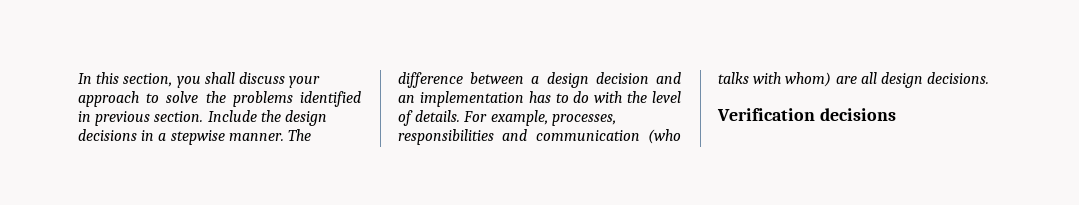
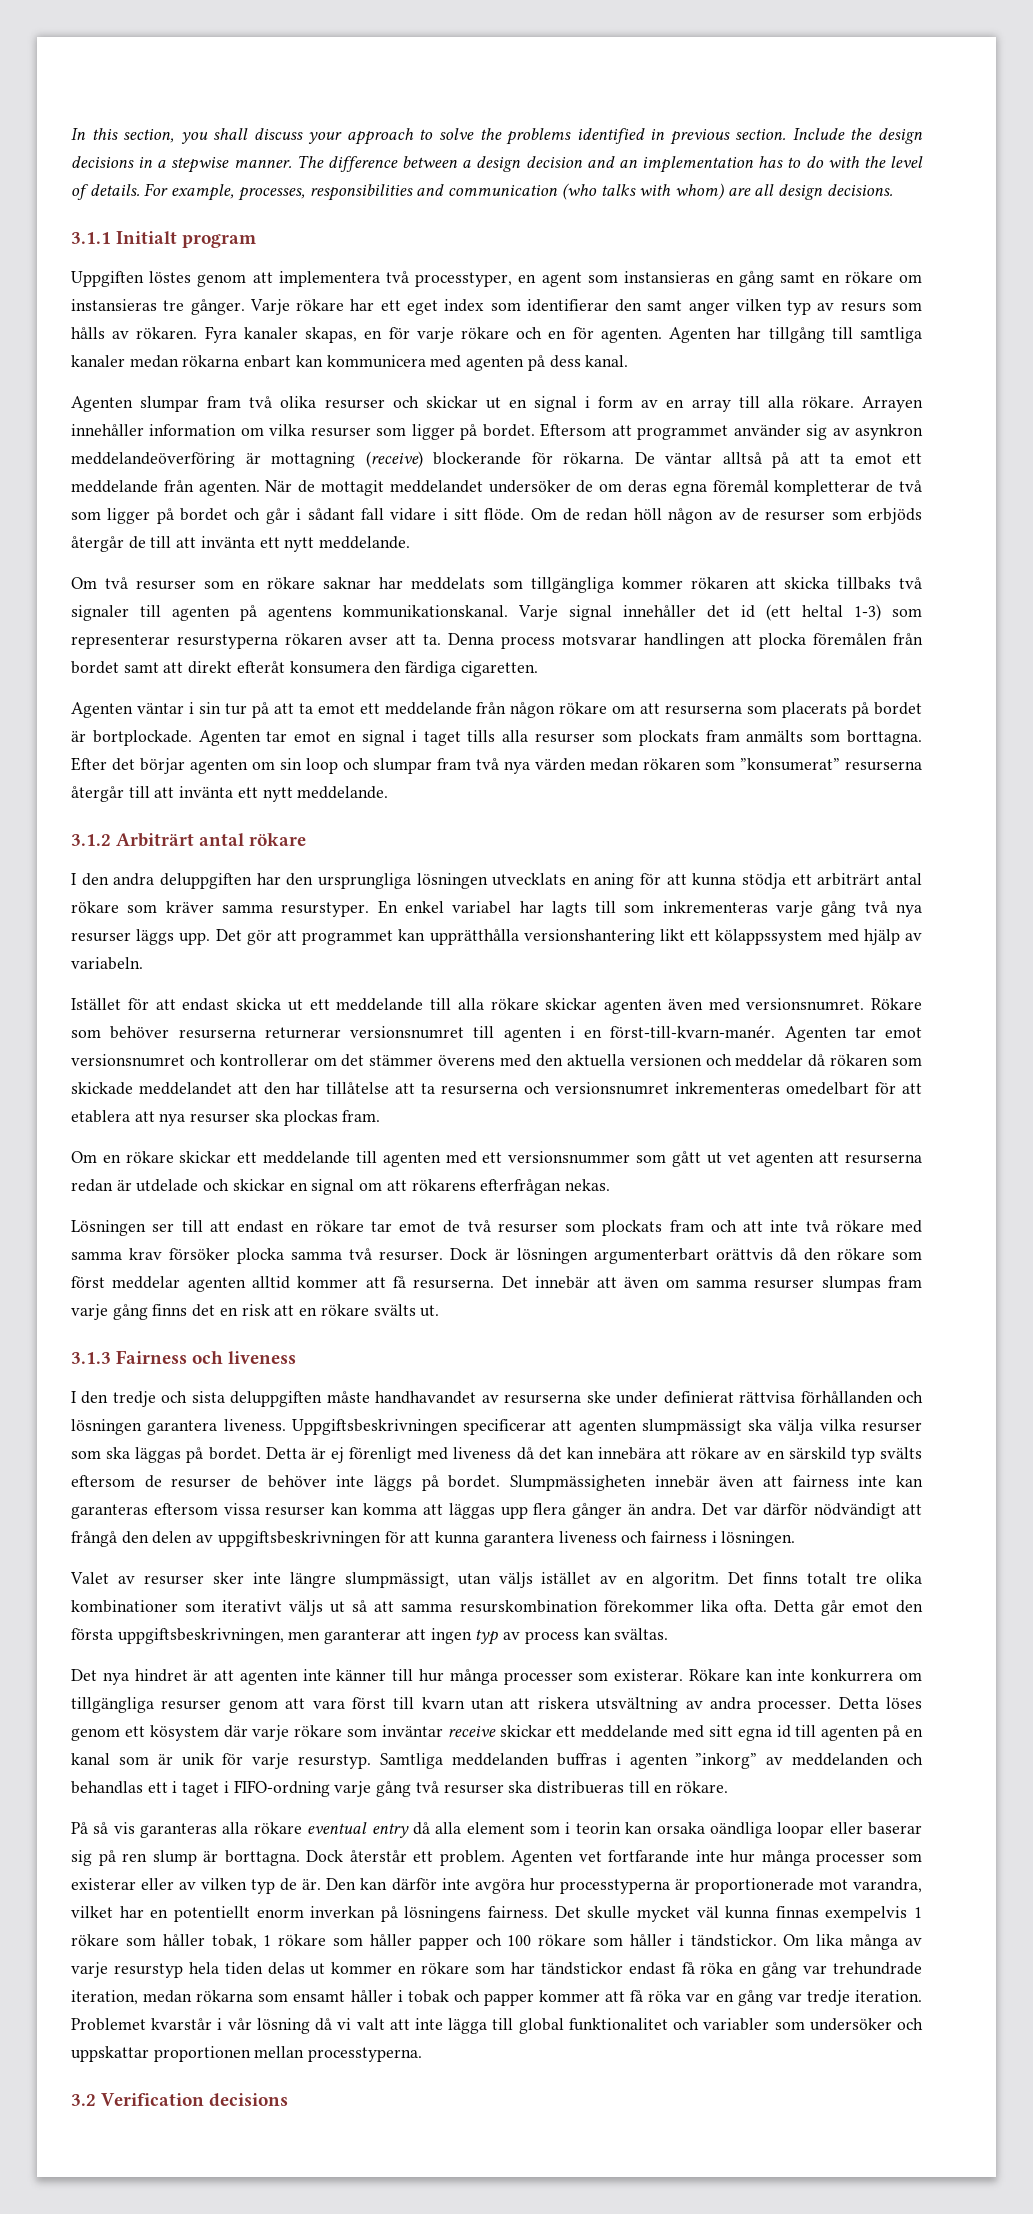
- Verification decisions
+ 3.1.1 Initialt program
+ Uppgiften löstes genom att implementera två processtyper, en agent som instansieras en gång samt en rökare om instansieras tre gånger. Varje rökare har ett eget index som identifierar den samt anger vilken typ av resurs som hålls av rökaren. Fyra kanaler skapas, en för varje rökare och en för agenten. Agenten har tillgång till samtliga kanaler medan rökarna enbart kan kommunicera med agenten på dess kanal.
+ Agenten slumpar fram två olika resurser och skickar ut en signal i form av en array till alla rökare. Arrayen innehåller information om vilka resurser som ligger på bordet. Eftersom att programmet använder sig av asynkron meddelandeöverföring är mottagning (receive) blockerande för rökarna. De väntar alltså på att ta emot ett meddelande från agenten. När de mottagit meddelandet undersöker de om deras egna föremål kompletterar de två som ligger på bordet och går i sådant fall vidare i sitt flöde. Om de redan höll någon av de resurser som erbjöds återgår de till att invänta ett nytt meddelande.
+ Om två resurser som en rökare saknar har meddelats som tillgängliga kommer rökaren att skicka tillbaks två signaler till agenten på agentens kommunikationskanal. Varje signal innehåller det id (ett heltal 1-3) som representerar resurstyperna rökaren avser att ta. Denna process motsvarar handlingen att plocka föremålen från bordet samt att direkt efteråt konsumera den färdiga cigaretten.
+ Agenten väntar i sin tur på att ta emot ett meddelande från någon rökare om att resurserna som placerats på bordet är bortplockade. Agenten tar emot en signal i taget tills alla resurser som plockats fram anmälts som borttagna. Efter det börjar agenten om sin loop och slumpar fram två nya värden medan rökaren som ”konsumerat” resurserna återgår till att invänta ett nytt meddelande.
+ 3.1.2 Arbiträrt antal rökare
+ I den andra deluppgiften har den ursprungliga lösningen utvecklats en aning för att kunna stödja ett arbiträrt antal rökare som kräver samma resurstyper. En enkel variabel har lagts till som inkrementeras varje gång två nya resurser läggs upp. Det gör att programmet kan upprätthålla versionshantering likt ett kölappssystem med hjälp av variabeln.
+ Istället för att endast skicka ut ett meddelande till alla rökare skickar agenten även med versionsnumret. Rökare som behöver resurserna returnerar versionsnumret till agenten i en först-till-kvarn-manér. Agenten tar emot versionsnumret och kontrollerar om det stämmer överens med den aktuella versionen och meddelar då rökaren som skickade meddelandet att den har tillåtelse att ta resurserna och versionsnumret inkrementeras omedelbart för att etablera att nya resurser ska plockas fram.
+ Om en rökare skickar ett meddelande till agenten med ett versionsnummer som gått ut vet agenten att resurserna redan är utdelade och skickar en signal om att rökarens efterfrågan nekas.
+ Lösningen ser till att endast en rökare tar emot de två resurser som plockats fram och att inte två rökare med samma krav försöker plocka samma två resurser. Dock är lösningen argumenterbart orättvis då den rökare som först meddelar agenten alltid kommer att få resurserna. Det innebär att även om samma resurser slumpas fram varje gång finns det en risk att en rökare svälts ut.
+ 3.1.3 Fairness och liveness
+ I den tredje och sista deluppgiften måste handhavandet av resurserna ske under definierat rättvisa förhållanden och lösningen garantera liveness. Uppgiftsbeskrivningen specificerar att agenten slumpmässigt ska välja vilka resurser som ska läggas på bordet. Detta är ej förenligt med liveness då det kan innebära att rökare av en särskild typ svälts eftersom de resurser de behöver inte läggs på bordet. Slumpmässigheten innebär även att fairness inte kan garanteras eftersom vissa resurser kan komma att läggas upp flera gånger än andra. Det var därför nödvändigt att frångå den delen av uppgiftsbeskrivningen för att kunna garantera liveness och fairness i lösningen.
+ Valet av resurser sker inte längre slumpmässigt, utan väljs istället av en algoritm. Det finns totalt tre olika kombinationer som iterativt väljs ut så att samma resurskombination förekommer lika ofta. Detta går emot den första uppgiftsbeskrivningen, men garanterar att ingen typ av process kan svältas.
+ Det nya hindret är att agenten inte känner till hur många processer som existerar. Rökare kan inte konkurrera om tillgängliga resurser genom att vara först till kvarn utan att riskera utsvältning av andra processer. Detta löses genom ett kösystem där varje rökare som inväntar receive skickar ett meddelande med sitt egna id till agenten på en kanal som är unik för varje resurstyp. Samtliga meddelanden buffras i agenten ”inkorg” av meddelanden och behandlas ett i taget i FIFO-ordning varje gång två resurser ska distribueras till en rökare.
+ På så vis garanteras alla rökare eventual entry då alla element som i teorin kan orsaka oändliga loopar eller baserar sig på ren slump är borttagna. Dock återstår ett problem. Agenten vet fortfarande inte hur många processer som existerar eller av vilken typ de är. Den kan därför inte avgöra hur processtyperna är proportionerade mot varandra, vilket har en potentiellt enorm inverkan på lösningens fairness. Det skulle mycket väl kunna finnas exempelvis 1 rökare som håller tobak, 1 rökare som håller papper och 100 rökare som håller i tändstickor. Om lika många av varje resurstyp hela tiden delas ut kommer en rökare som har tändstickor endast få röka en gång var trehundrade iteration, medan rökarna som ensamt håller i tobak och papper kommer att få röka var en gång var tredje iteration. Problemet kvarstår i vår lösning då vi valt att inte lägga till global funktionalitet och variabler som undersöker och uppskattar proportionen mellan processtyperna.
+ 3.2 Verification decisions

